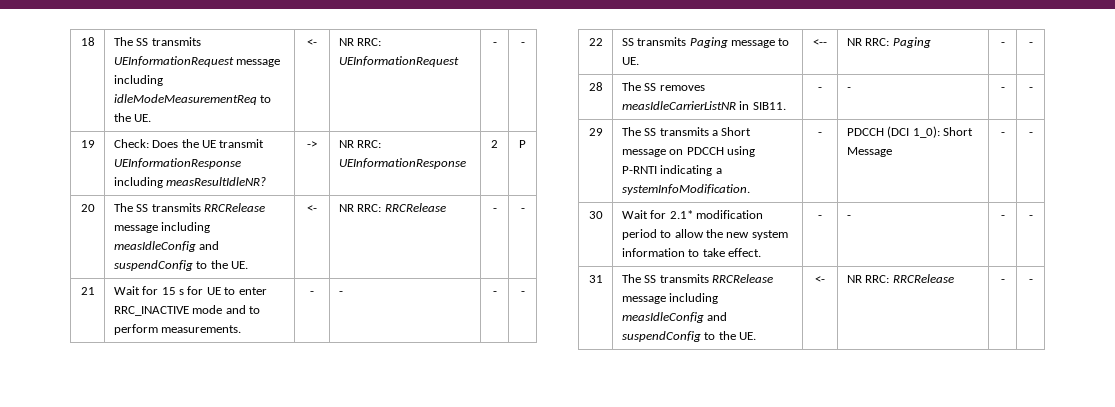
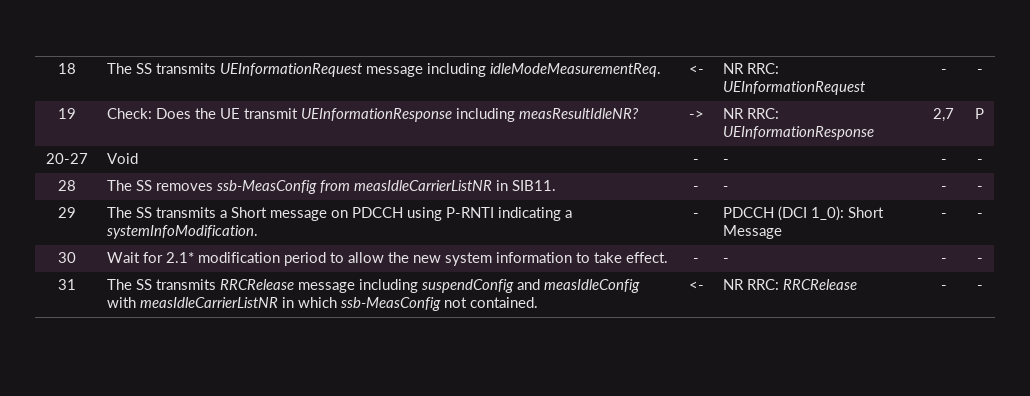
- 18 | The SS transmits UEInformationRequest message including idleModeMeasurementReq to the UE. | <- | NR RRC: UEInformationRequest | - | -
+ 18 | The SS transmits UEInformationRequest message including idleModeMeasurementReq. | <- | NR RRC: UEInformationRequest | - | -
- 19 | Check: Does the UE transmit UEInformationResponse including measResultIdleNR? | -> | NR RRC: UEInformationResponse | 2 | P
+ 19 | Check: Does the UE transmit UEInformationResponse including measResultIdleNR? | -> | NR RRC: UEInformationResponse | 2,7 | P
- 20 | The SS transmits RRCRelease message including measIdleConfig and suspendConfig to the UE. | <- | NR RRC: RRCRelease | - | -
- 21 | Wait for 15 s for UE to enter RRC_INACTIVE mode and to perform measurements. | - | - | - | -
- 22 | SS transmits Paging message to UE. | <-- | NR RRC: Paging | - | -
+ 20-27 | Void | - | - | - | -
- 28 | The SS removes measIdleCarrierListNR in SIB11. | - | - | - | -
+ 28 | The SS removes ssb-MeasConfig from measIdleCarrierListNR in SIB11. | - | - | - | -
- 31 | The SS transmits RRCRelease message including measIdleConfig and suspendConfig to the UE. | <- | NR RRC: RRCRelease | - | -
+ 31 | The SS transmits RRCRelease message including suspendConfig and measIdleConfig with measIdleCarrierListNR in which ssb-MeasConfig not contained. | <- | NR RRC: RRCRelease | - | -

